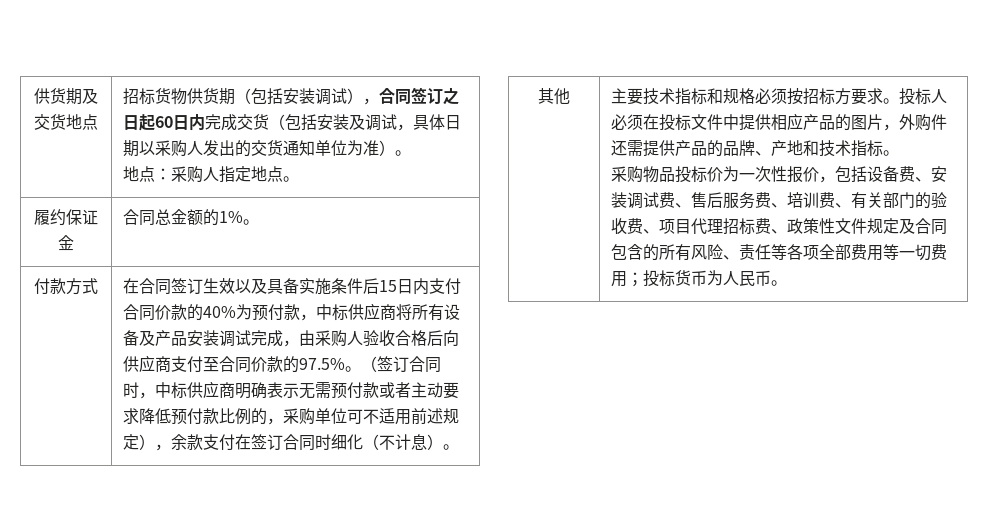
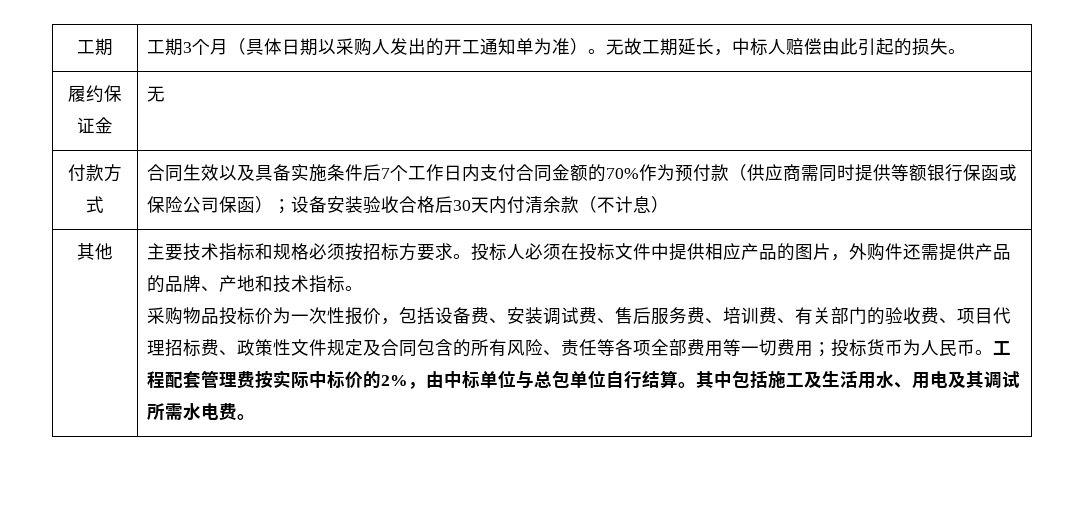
- 供货期及交货地点 | 招标货物供货期（包括安装调试），合同签订之日起60日内完成交货（包括安装及调试，具体日期以采购人发出的交货通知单位为准）。
- 地点：采购人指定地点。
+ 工期 | 工期3个月（具体日期以采购人发出的开工通知单为准）。无故工期延长，中标人赔偿由此引起的损失。
- 履约保证金 | 合同总金额的1%。
+ 履约保证金 | 无
- 在合同签订生效以及具备实施条件后15日内支付合同价款的40%为预付款，中标供应商将所有设备及产品安装调试完成，由采购人验收合格后向供应商支付至合同价款的97.5%。（签订合同时，中标供应商明确表示无需预付款或者主动要求降低预付款比例的，采购单位可不适用前述规定），余款支付在签订合同时细化（不计息）。
+ 合同生效以及具备实施条件后7个工作日内支付合同金额的70%作为预付款（供应商需同时提供等额银行保函或保险公司保函）；设备安装验收合格后30天内付清余款（不计息）
+ 工程配套管理费按实际中标价的2%，由中标单位与总包单位自行结算。其中包括施工及生活用水、用电及其调试所需水电费。

